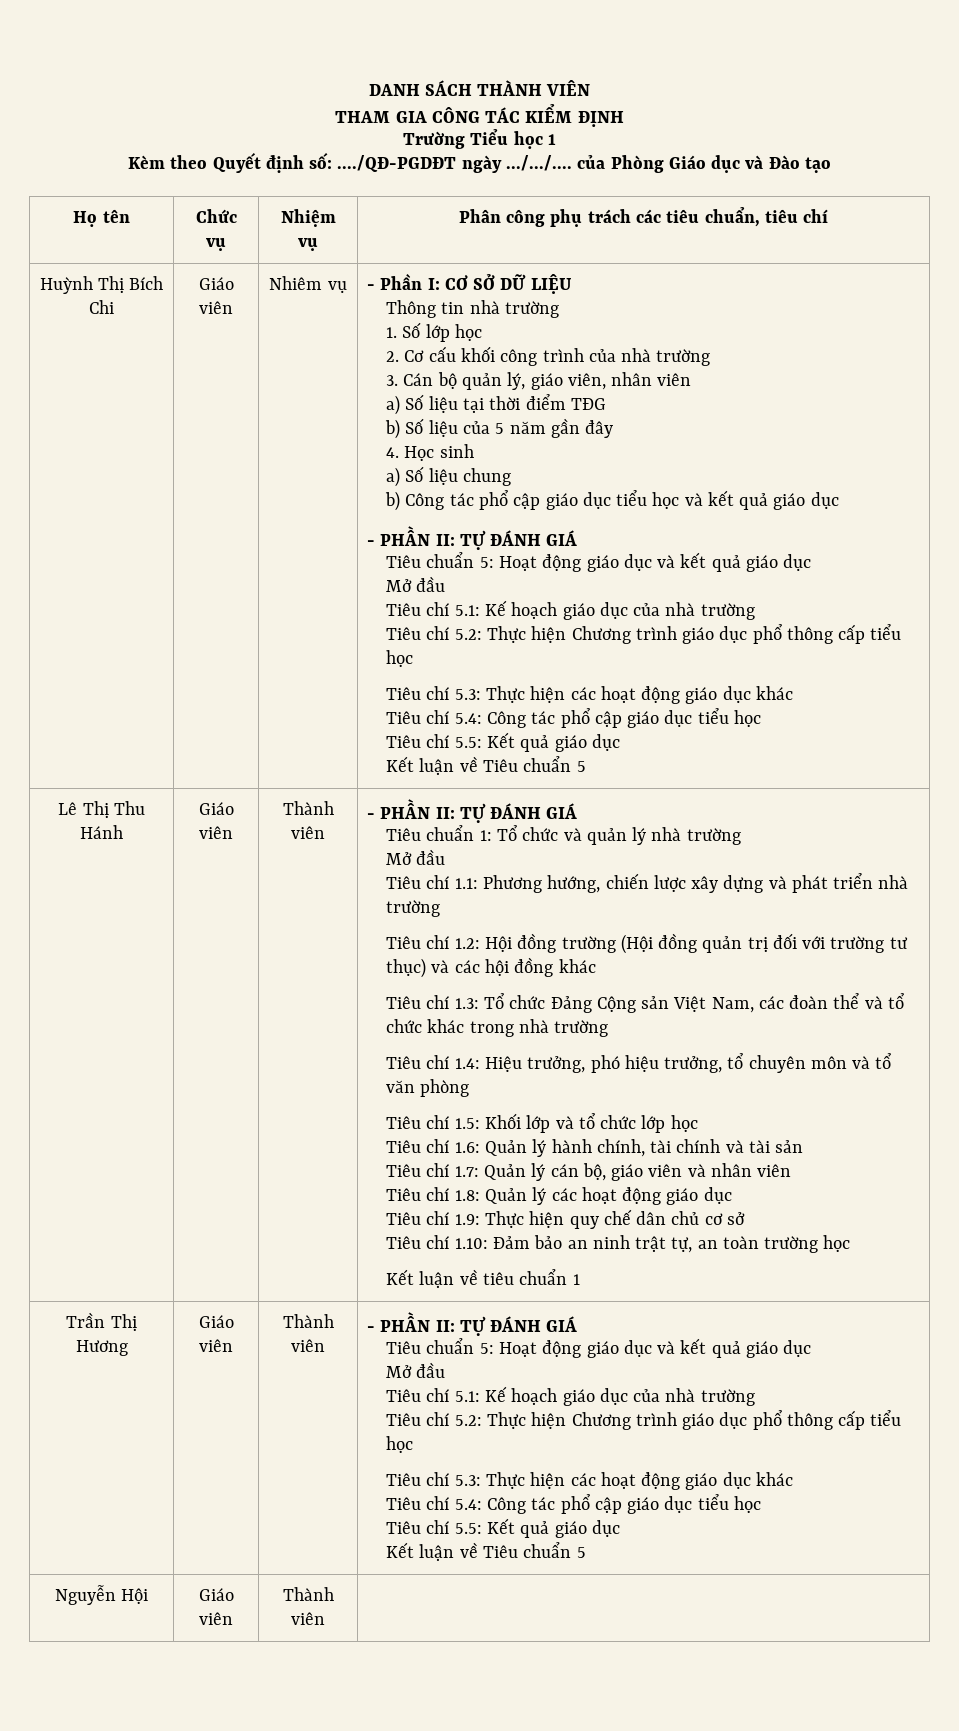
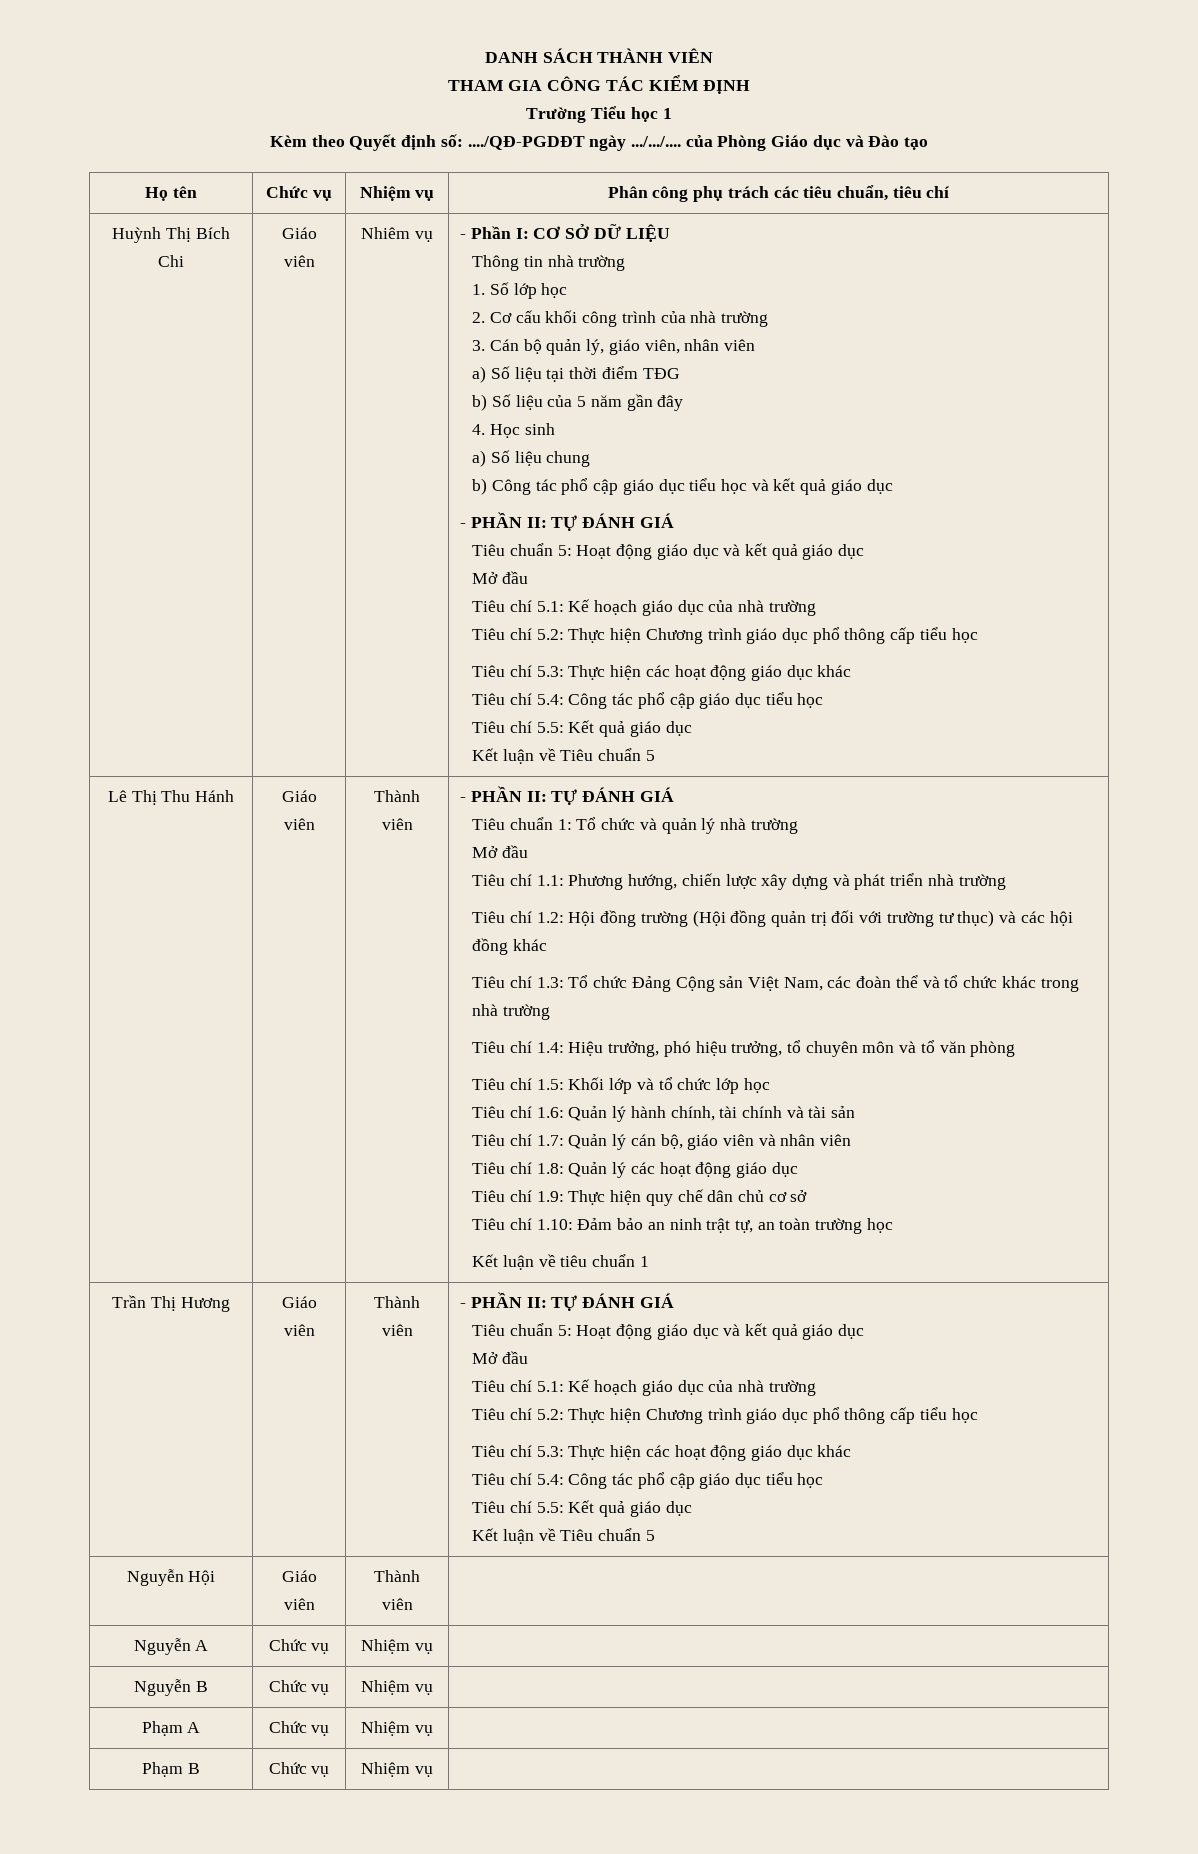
+ Nguyễn A | Chức vụ | Nhiệm vụ |
+ Nguyễn B | Chức vụ | Nhiệm vụ |
+ Phạm A | Chức vụ | Nhiệm vụ |
+ Phạm B | Chức vụ | Nhiệm vụ |

